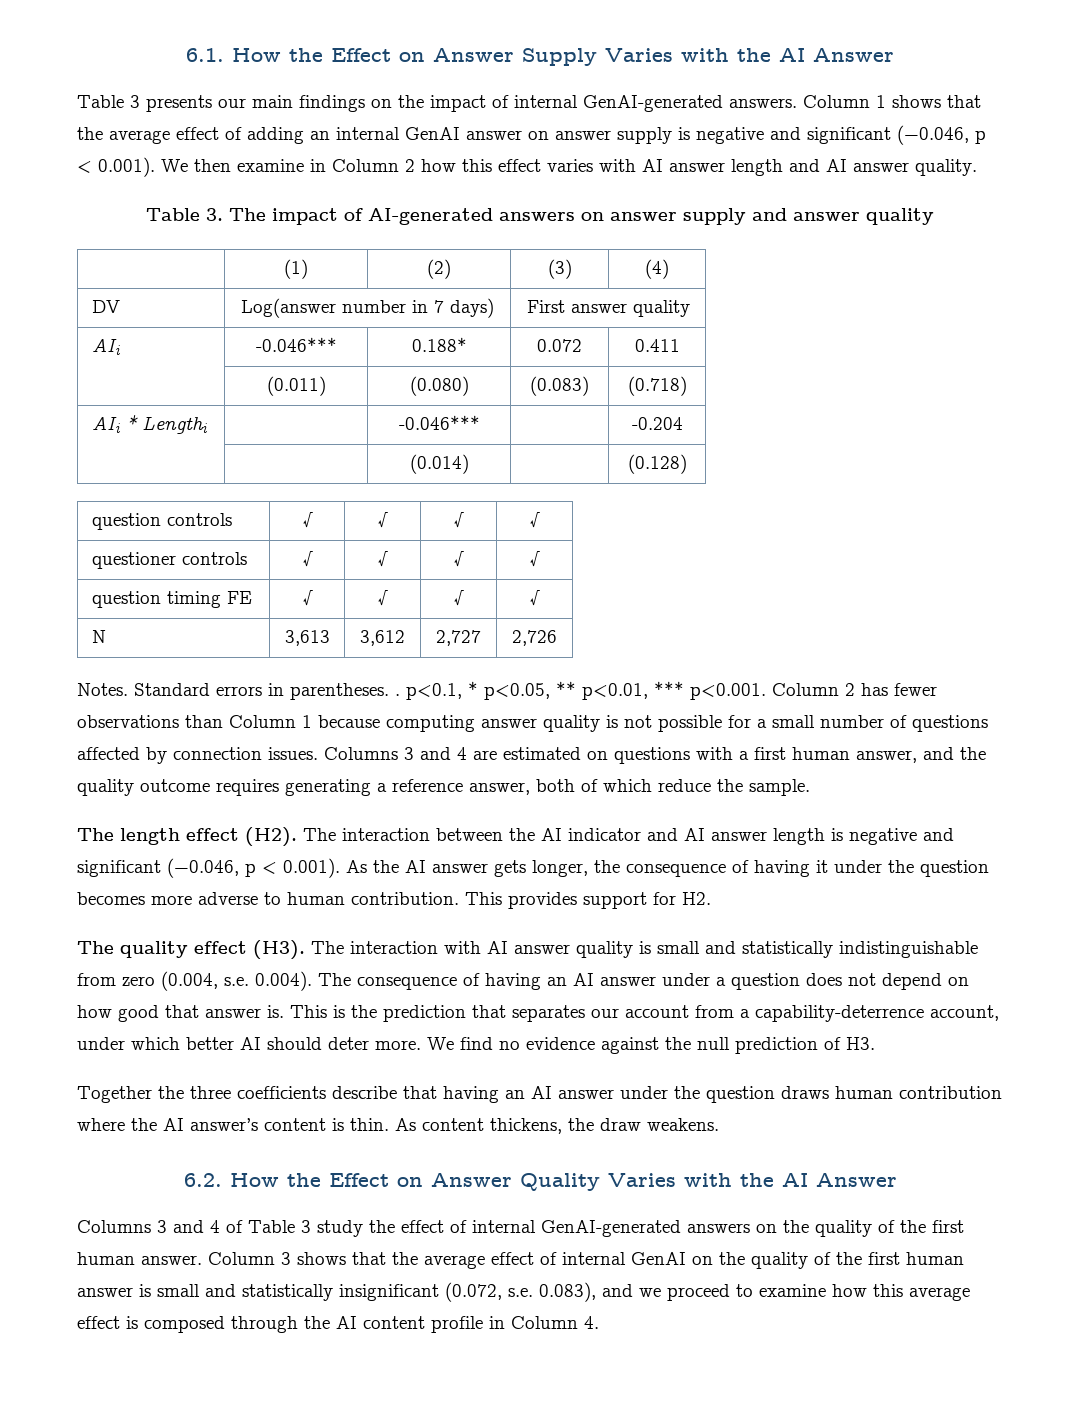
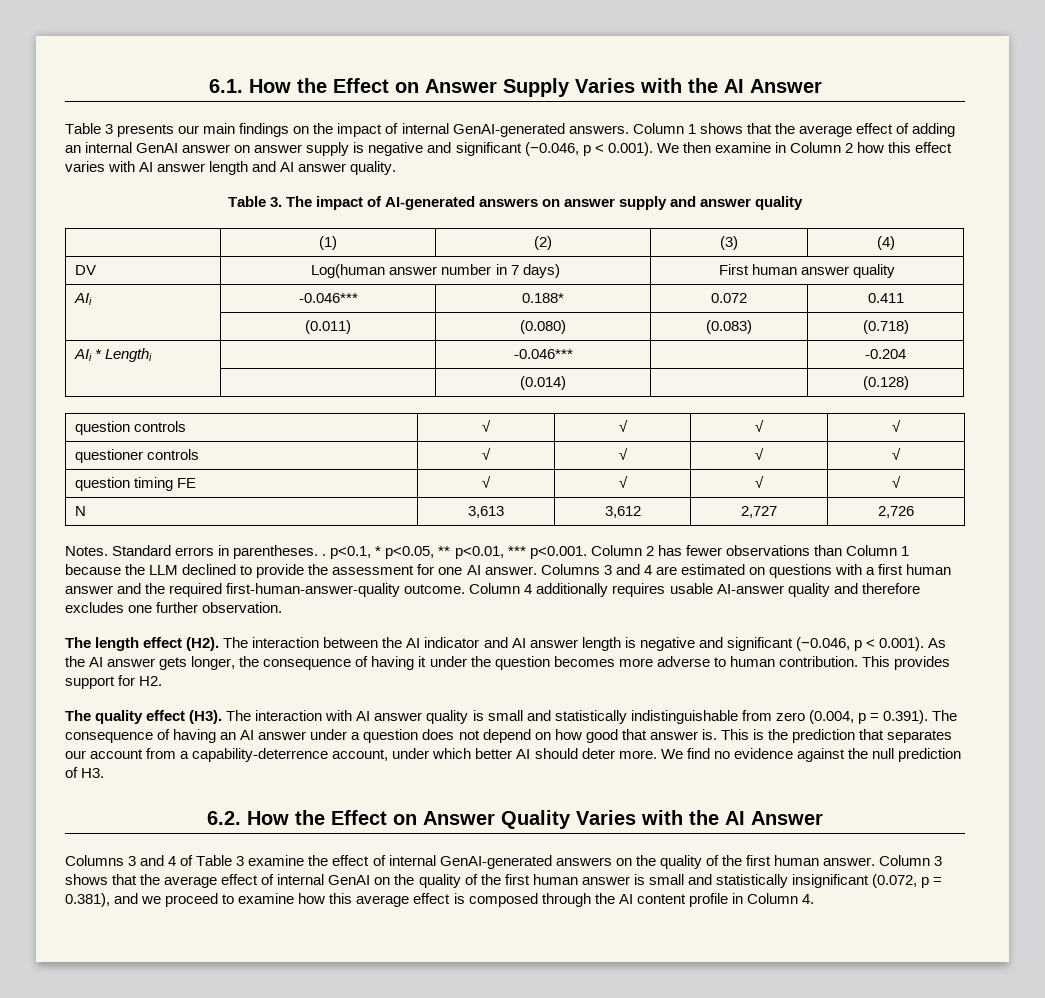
- DV | Log(answer number in 7 days) | First answer quality
+ DV | Log(human answer number in 7 days) | First human answer quality
- Standard errors in parentheses. . p<0.1, * p<0.05, ** p<0.01, *** p<0.001. Column 2 has fewer observations than Column 1 because computing answer quality is not possible for a small number of questions affected by connection issues.
+ Standard errors in parentheses. . p<0.1, * p<0.05, ** p<0.01, *** p<0.001. Column 2 has fewer observations than Column 1 because the LLM declined to provide the assessment for one AI answer.
- Columns 3 and 4 are estimated on questions with a first human answer, and the quality outcome requires generating a reference answer, both of which reduce the sample.
+ Columns 3 and 4 are estimated on questions with a first human answer and the required first-human-answer-quality outcome. Column 4 additionally requires usable AI-answer quality and therefore excludes one further observation.
- The quality effect (H3). The interaction with AI answer quality is small and statistically indistinguishable from zero (0.004, s.e. 0.004). The consequence of having an AI answer under a question does not depend on how good that answer is.
+ The quality effect (H3). The interaction with AI answer quality is small and statistically indistinguishable from zero (0.004, p = 0.391). The consequence of having an AI answer under a question does not depend on how good that answer is.
- Together the three coefficients describe that having an AI answer under the question draws human contribution where the AI answer’s content is thin. As content thickens, the draw weakens.
- Columns 3 and 4 of Table 3 study the effect of internal GenAI-generated answers on the quality of the first human answer.
+ Columns 3 and 4 of Table 3 examine the effect of internal GenAI-generated answers on the quality of the first human answer.
- Column 3 shows that the average effect of internal GenAI on the quality of the first human answer is small and statistically insignificant (0.072, s.e. 0.083), and we proceed to examine how this average effect is composed through the AI content profile in Column 4.
+ Column 3 shows that the average effect of internal GenAI on the quality of the first human answer is small and statistically insignificant (0.072, p = 0.381), and we proceed to examine how this average effect is composed through the AI content profile in Column 4.

